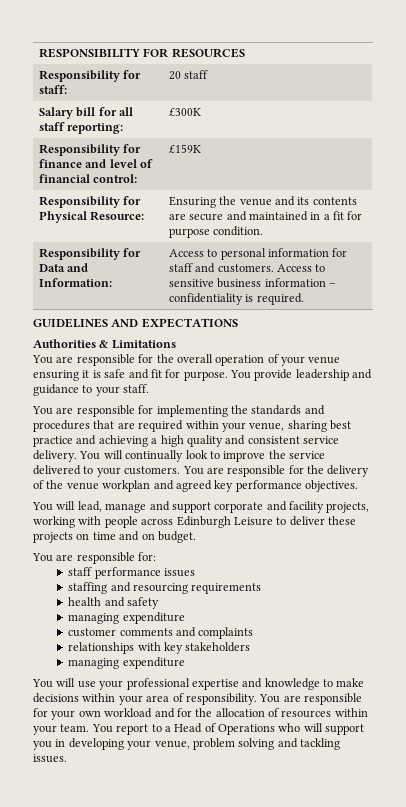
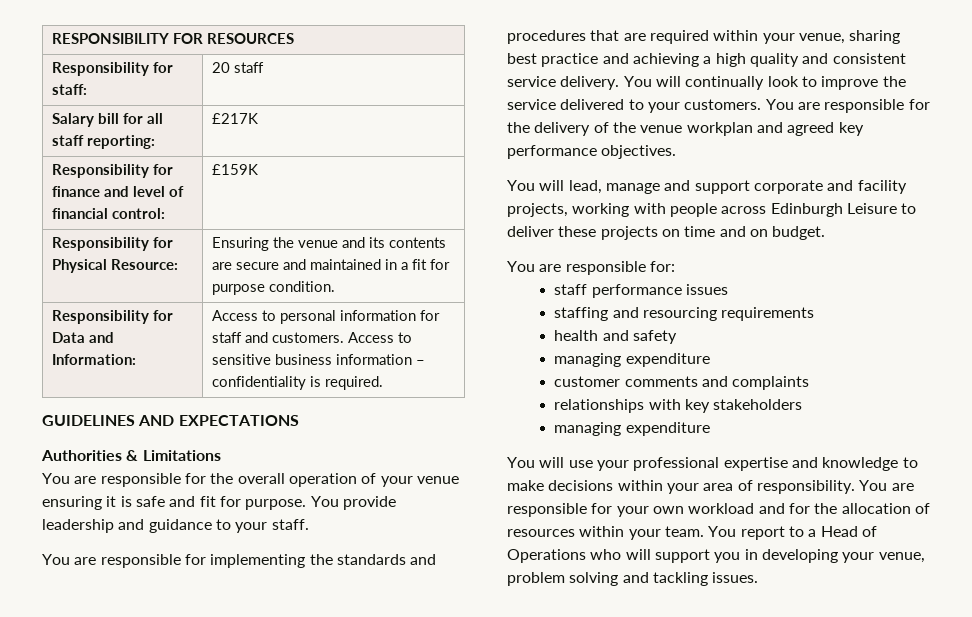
- Salary bill for all staff reporting: | £300K
+ Salary bill for all staff reporting: | £217K

